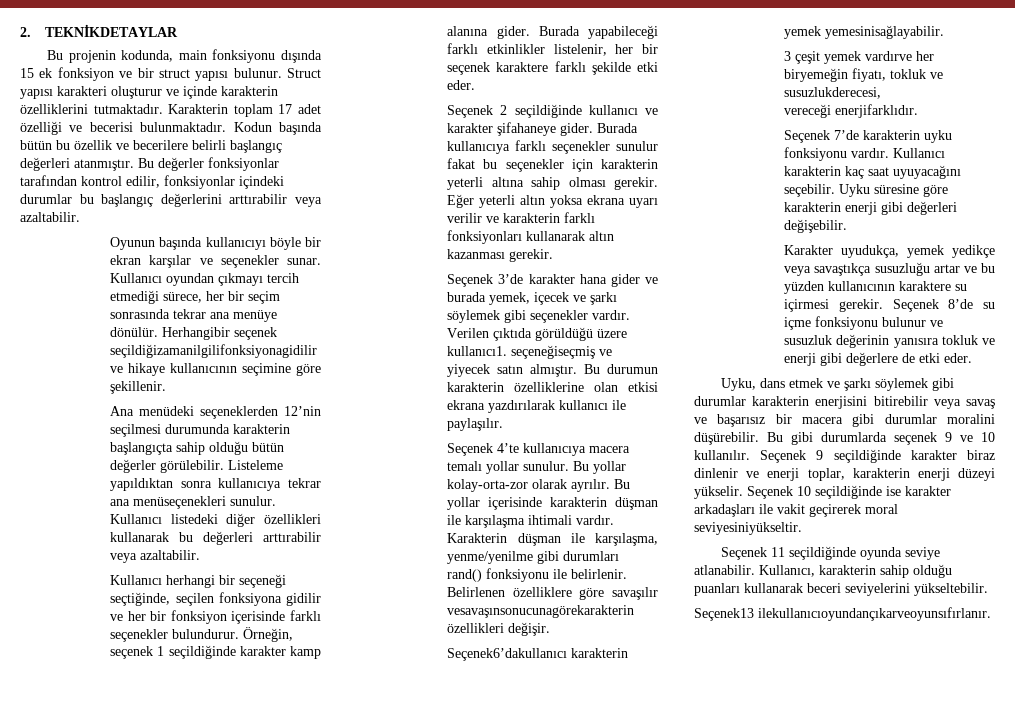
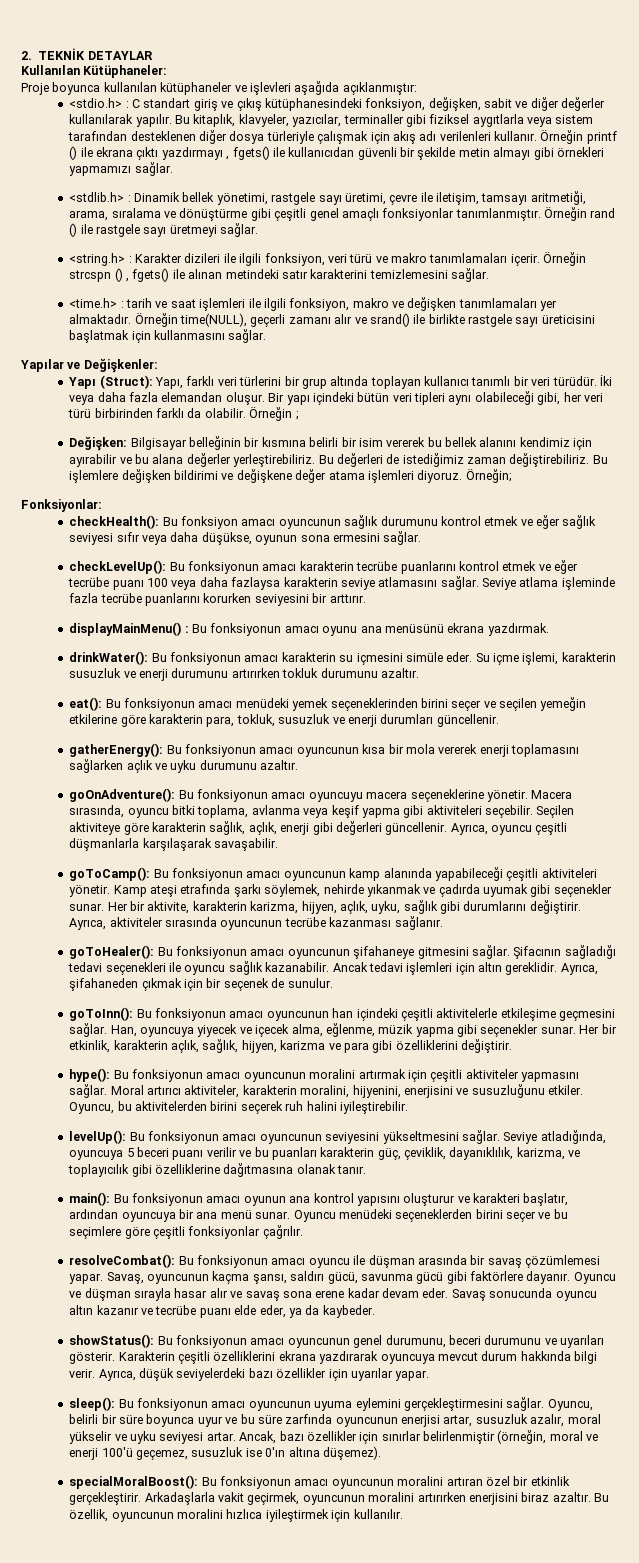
- 2. TEKNİKDETAYLAR
- Bu projenin kodunda, main fonksiyonu dışında 15 ek fonksiyon ve bir struct yapısı bulunur. Struct yapısı karakteri oluşturur ve içinde karakterin özelliklerini tutmaktadır. Karakterin toplam 17 adet özelliği ve becerisi bulunmaktadır. Kodun başında bütün bu özellik ve becerilere belirli başlangıç değerleri atanmıştır. Bu değerler fonksiyonlar tarafından kontrol edilir, fonksiyonlar içindeki durumlar bu başlangıç değerlerini arttırabilir veya azaltabilir.
- Oyunun başında kullanıcıyı böyle bir ekran karşılar ve seçenekler sunar. Kullanıcı oyundan çıkmayı tercih etmediği sürece, her bir seçim sonrasında tekrar ana menüye dönülür. Herhangibir seçenek seçildiğizamanilgilifonksiyonagidilir ve hikaye kullanıcının seçimine göre şekillenir.
- Ana menüdeki seçeneklerden 12’nin seçilmesi durumunda karakterin başlangıçta sahip olduğu bütün değerler görülebilir. Listeleme yapıldıktan sonra kullanıcıya tekrar ana menüseçenekleri sunulur. Kullanıcı listedeki diğer özellikleri kullanarak bu değerleri arttırabilir veya azaltabilir.
- Kullanıcı herhangi bir seçeneği seçtiğinde, seçilen fonksiyona gidilir ve her bir fonksiyon içerisinde farklı seçenekler bulundurur. Örneğin, seçenek 1 seçildiğinde karakter kamp alanına gider. Burada yapabileceği farklı etkinlikler listelenir, her bir seçenek karaktere farklı şekilde etki eder.
- Seçenek 2 seçildiğinde kullanıcı ve karakter şifahaneye gider. Burada kullanıcıya farklı seçenekler sunulur fakat bu seçenekler için karakterin yeterli altına sahip olması gerekir. Eğer yeterli altın yoksa ekrana uyarı verilir ve karakterin farklı fonksiyonları kullanarak altın kazanması gerekir.
- Seçenek 3’de karakter hana gider ve burada yemek, içecek ve şarkı söylemek gibi seçenekler vardır. Verilen çıktıda görüldüğü üzere kullanıcı1. seçeneğiseçmiş ve yiyecek satın almıştır. Bu durumun karakterin özelliklerine olan etkisi ekrana yazdırılarak kullanıcı ile paylaşılır.
- Seçenek 4’te kullanıcıya macera temalı yollar sunulur. Bu yollar kolay-orta-zor olarak ayrılır. Bu yollar içerisinde karakterin düşman ile karşılaşma ihtimali vardır. Karakterin düşman ile karşılaşma, yenme/yenilme gibi durumları rand() fonksiyonu ile belirlenir. Belirlenen özelliklere göre savaşılır vesavaşınsonucunagörekarakterin özellikleri değişir.
- Seçenek6’dakullanıcı karakterin yemek yemesinisağlayabilir.
- 3 çeşit yemek vardırve her biryemeğin fiyatı, tokluk ve susuzlukderecesi,
- vereceği enerjifarklıdır.
- Seçenek 7’de karakterin uyku fonksiyonu vardır. Kullanıcı karakterin kaç saat uyuyacağını seçebilir. Uyku süresine göre karakterin enerji gibi değerleri değişebilir.
- Karakter uyudukça, yemek yedikçe veya savaştıkça susuzluğu artar ve bu yüzden kullanıcının karaktere su içirmesi gerekir. Seçenek 8’de su içme fonksiyonu bulunur ve susuzluk değerinin yanısıra tokluk ve enerji gibi değerlere de etki eder.
- Uyku, dans etmek ve şarkı söylemek gibi durumlar karakterin enerjisini bitirebilir veya savaş ve başarısız bir macera gibi durumlar moralini düşürebilir. Bu gibi durumlarda seçenek 9 ve 10 kullanılır. Seçenek 9 seçildiğinde karakter biraz dinlenir ve enerji toplar, karakterin enerji düzeyi yükselir. Seçenek 10 seçildiğinde ise karakter arkadaşları ile vakit geçirerek moral seviyesiniyükseltir.
- Seçenek 11 seçildiğinde oyunda seviye atlanabilir. Kullanıcı, karakterin sahip olduğu puanları kullanarak beceri seviyelerini yükseltebilir.
- Seçenek13 ilekullanıcıoyundançıkarveoyunsıfırlanır.
+ 2. TEKNİK DETAYLAR
+ Kullanılan Kütüphaneler:
+ Proje boyunca kullanılan kütüphaneler ve işlevleri aşağıda açıklanmıştır:
+ <stdio.h> : C standart giriş ve çıkış kütüphanesindeki fonksiyon, değişken, sabit ve diğer değerler kullanılarak yapılır. Bu kitaplık, klavyeler, yazıcılar, terminaller gibi fiziksel aygıtlarla veya sistem tarafından desteklenen diğer dosya türleriyle çalışmak için akış adı verilenleri kullanır. Örneğin printf () ile ekrana çıktı yazdırmayı , fgets() ile kullanıcıdan güvenli bir şekilde metin almayı gibi örnekleri yapmamızı sağlar.
+ <stdlib.h> : Dinamik bellek yönetimi, rastgele sayı üretimi, çevre ile iletişim, tamsayı aritmetiği, arama, sıralama ve dönüştürme gibi çeşitli genel amaçlı fonksiyonlar tanımlanmıştır. Örneğin rand () ile rastgele sayı üretmeyi sağlar.
+ <string.h> : Karakter dizileri ile ilgili fonksiyon, veri türü ve makro tanımlamaları içerir. Örneğin strcspn () , fgets() ile alınan metindeki satır karakterini temizlemesini sağlar.
+ <time.h> : tarih ve saat işlemleri ile ilgili fonksiyon, makro ve değişken tanımlamaları yer almaktadır. Örneğin time(NULL), geçerli zamanı alır ve srand() ile birlikte rastgele sayı üreticisini başlatmak için kullanmasını sağlar.
+ Yapılar ve Değişkenler:
+ Yapı (Struct): Yapı, farklı veri türlerini bir grup altında toplayan kullanıcı tanımlı bir veri türüdür. İki veya daha fazla elemandan oluşur. Bir yapı içindeki bütün veri tipleri aynı olabileceği gibi, her veri türü birbirinden farklı da olabilir. Örneğin ;
+ Değişken: Bilgisayar belleğinin bir kısmına belirli bir isim vererek bu bellek alanını kendimiz için ayırabilir ve bu alana değerler yerleştirebiliriz. Bu değerleri de istediğimiz zaman değiştirebiliriz. Bu işlemlere değişken bildirimi ve değişkene değer atama işlemleri diyoruz. Örneğin;
+ Fonksiyonlar:
+ checkHealth(): Bu fonksiyon amacı oyuncunun sağlık durumunu kontrol etmek ve eğer sağlık seviyesi sıfır veya daha düşükse, oyunun sona ermesini sağlar.
+ checkLevelUp(): Bu fonksiyonun amacı karakterin tecrübe puanlarını kontrol etmek ve eğer tecrübe puanı 100 veya daha fazlaysa karakterin seviye atlamasını sağlar. Seviye atlama işleminde fazla tecrübe puanlarını korurken seviyesini bir arttırır.
+ displayMainMenu() : Bu fonksiyonun amacı oyunu ana menüsünü ekrana yazdırmak.
+ drinkWater(): Bu fonksiyonun amacı karakterin su içmesini simüle eder. Su içme işlemi, karakterin susuzluk ve enerji durumunu artırırken tokluk durumunu azaltır.
+ eat(): Bu fonksiyonun amacı menüdeki yemek seçeneklerinden birini seçer ve seçilen yemeğin etkilerine göre karakterin para, tokluk, susuzluk ve enerji durumları güncellenir.
+ gatherEnergy(): Bu fonksiyonun amacı oyuncunun kısa bir mola vererek enerji toplamasını sağlarken açlık ve uyku durumunu azaltır.
+ goOnAdventure(): Bu fonksiyonun amacı oyuncuyu macera seçeneklerine yönetir. Macera sırasında, oyuncu bitki toplama, avlanma veya keşif yapma gibi aktiviteleri seçebilir. Seçilen aktiviteye göre karakterin sağlık, açlık, enerji gibi değerleri güncellenir. Ayrıca, oyuncu çeşitli düşmanlarla karşılaşarak savaşabilir.
+ goToCamp(): Bu fonksiyonun amacı oyuncunun kamp alanında yapabileceği çeşitli aktiviteleri yönetir. Kamp ateşi etrafında şarkı söylemek, nehirde yıkanmak ve çadırda uyumak gibi seçenekler sunar. Her bir aktivite, karakterin karizma, hijyen, açlık, uyku, sağlık gibi durumlarını değiştirir. Ayrıca, aktiviteler sırasında oyuncunun tecrübe kazanması sağlanır.
+ goToHealer(): Bu fonksiyonun amacı oyuncunun şifahaneye gitmesini sağlar. Şifacının sağladığı tedavi seçenekleri ile oyuncu sağlık kazanabilir. Ancak tedavi işlemleri için altın gereklidir. Ayrıca, şifahaneden çıkmak için bir seçenek de sunulur.
+ goToInn(): Bu fonksiyonun amacı oyuncunun han içindeki çeşitli aktivitelerle etkileşime geçmesini sağlar. Han, oyuncuya yiyecek ve içecek alma, eğlenme, müzik yapma gibi seçenekler sunar. Her bir etkinlik, karakterin açlık, sağlık, hijyen, karizma ve para gibi özelliklerini değiştirir.
+ hype(): Bu fonksiyonun amacı oyuncunun moralini artırmak için çeşitli aktiviteler yapmasını sağlar. Moral artırıcı aktiviteler, karakterin moralini, hijyenini, enerjisini ve susuzluğunu etkiler. Oyuncu, bu aktivitelerden birini seçerek ruh halini iyileştirebilir.
+ levelUp(): Bu fonksiyonun amacı oyuncunun seviyesini yükseltmesini sağlar. Seviye atladığında, oyuncuya 5 beceri puanı verilir ve bu puanları karakterin güç, çeviklik, dayanıklılık, karizma, ve toplayıcılık gibi özelliklerine dağıtmasına olanak tanır.
+ main(): Bu fonksiyonun amacı oyunun ana kontrol yapısını oluşturur ve karakteri başlatır, ardından oyuncuya bir ana menü sunar. Oyuncu menüdeki seçeneklerden birini seçer ve bu seçimlere göre çeşitli fonksiyonlar çağrılır.
+ resolveCombat(): Bu fonksiyonun amacı oyuncu ile düşman arasında bir savaş çözümlemesi yapar. Savaş, oyuncunun kaçma şansı, saldırı gücü, savunma gücü gibi faktörlere dayanır. Oyuncu ve düşman sırayla hasar alır ve savaş sona erene kadar devam eder. Savaş sonucunda oyuncu altın kazanır ve tecrübe puanı elde eder, ya da kaybeder.
+ showStatus(): Bu fonksiyonun amacı oyuncunun genel durumunu, beceri durumunu ve uyarıları gösterir. Karakterin çeşitli özelliklerini ekrana yazdırarak oyuncuya mevcut durum hakkında bilgi verir. Ayrıca, düşük seviyelerdeki bazı özellikler için uyarılar yapar.
+ sleep(): Bu fonksiyonun amacı oyuncunun uyuma eylemini gerçekleştirmesini sağlar. Oyuncu, belirli bir süre boyunca uyur ve bu süre zarfında oyuncunun enerjisi artar, susuzluk azalır, moral yükselir ve uyku seviyesi artar. Ancak, bazı özellikler için sınırlar belirlenmiştir (örneğin, moral ve enerji 100'ü geçemez, susuzluk ise 0'ın altına düşemez).
+ specialMoralBoost(): Bu fonksiyonun amacı oyuncunun moralini artıran özel bir etkinlik gerçekleştirir. Arkadaşlarla vakit geçirmek, oyuncunun moralini artırırken enerjisini biraz azaltır. Bu özellik, oyuncunun moralini hızlıca iyileştirmek için kullanılır.

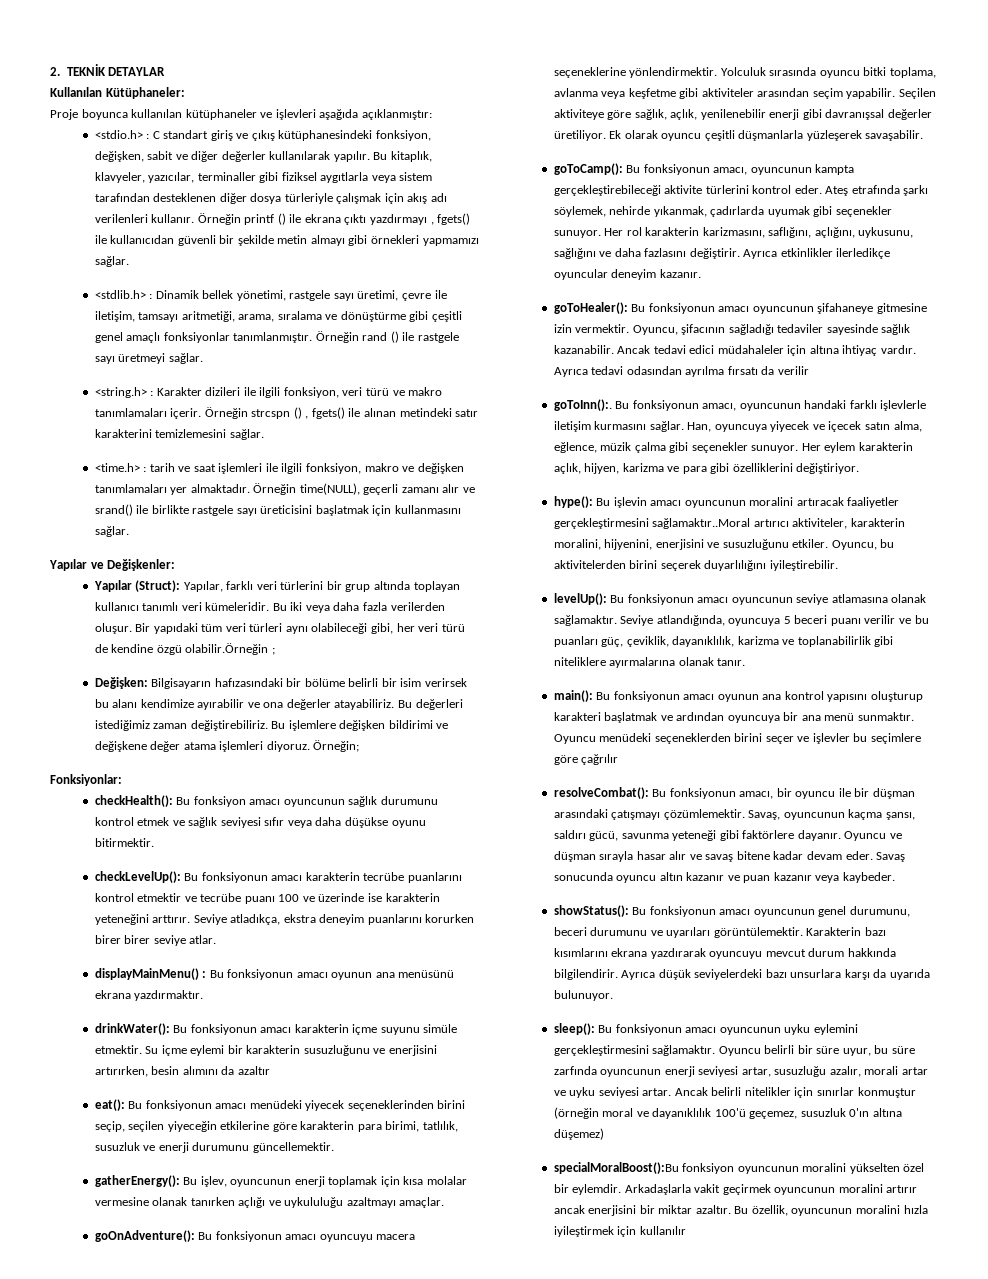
- Yapı (Struct): Yapı, farklı veri türlerini bir grup altında toplayan kullanıcı tanımlı bir veri türüdür. İki veya daha fazla elemandan oluşur.
+ Yapılar (Struct): Yapılar, farklı veri türlerini bir grup altında toplayan kullanıcı tanımlı veri kümeleridir. Bu iki veya daha fazla verilerden oluşur.
- Bir yapı içindeki bütün veri tipleri aynı olabileceği gibi, her veri türü birbirinden farklı da olabilir. Örneğin ;
- Değişken: Bilgisayar belleğinin bir kısmına belirli bir isim vererek bu bellek alanını kendimiz için ayırabilir ve bu alana değerler yerleştirebiliriz.
+ Bir yapıdaki tüm veri türleri aynı olabileceği gibi, her veri türü de kendine özgü olabilir.Örneğin ;
+ Değişken: Bilgisayarın hafızasındaki bir bölüme belirli bir isim verirsek bu alanı kendimize ayırabilir ve ona değerler atayabiliriz.
- Bu değerleri de istediğimiz zaman değiştirebiliriz.
+ Bu değerleri istediğimiz zaman değiştirebiliriz.
- checkHealth(): Bu fonksiyon amacı oyuncunun sağlık durumunu kontrol etmek ve eğer sağlık seviyesi sıfır veya daha düşükse, oyunun sona ermesini sağlar.
+ checkHealth(): Bu fonksiyon amacı oyuncunun sağlık durumunu kontrol etmek ve sağlık seviyesi sıfır veya daha düşükse oyunu bitirmektir.
- checkLevelUp(): Bu fonksiyonun amacı karakterin tecrübe puanlarını kontrol etmek ve eğer tecrübe puanı 100 veya daha fazlaysa karakterin seviye atlamasını sağlar. Seviye atlama işleminde fazla tecrübe puanlarını korurken seviyesini bir arttırır.
+ checkLevelUp(): Bu fonksiyonun amacı karakterin tecrübe puanlarını kontrol etmektir ve tecrübe puanı 100 ve üzerinde ise karakterin yeteneğini arttırır. Seviye atladıkça, ekstra deneyim puanlarını korurken birer birer seviye atlar.
- displayMainMenu() : Bu fonksiyonun amacı oyunu ana menüsünü ekrana yazdırmak.
+ displayMainMenu() : Bu fonksiyonun amacı oyunun ana menüsünü ekrana yazdırmaktır.
- drinkWater(): Bu fonksiyonun amacı karakterin su içmesini simüle eder. Su içme işlemi, karakterin susuzluk ve enerji durumunu artırırken tokluk durumunu azaltır.
+ drinkWater(): Bu fonksiyonun amacı karakterin içme suyunu simüle etmektir. Su içme eylemi bir karakterin susuzluğunu ve enerjisini artırırken, besin alımını da azaltır
- eat(): Bu fonksiyonun amacı menüdeki yemek seçeneklerinden birini seçer ve seçilen yemeğin etkilerine göre karakterin para, tokluk, susuzluk ve enerji durumları güncellenir.
+ eat(): Bu fonksiyonun amacı menüdeki yiyecek seçeneklerinden birini seçip, seçilen yiyeceğin etkilerine göre karakterin para birimi, tatlılık, susuzluk ve enerji durumunu güncellemektir.
- gatherEnergy(): Bu fonksiyonun amacı oyuncunun kısa bir mola vererek enerji toplamasını sağlarken açlık ve uyku durumunu azaltır.
+ gatherEnergy(): Bu işlev, oyuncunun enerji toplamak için kısa molalar vermesine olanak tanırken açlığı ve uykululuğu azaltmayı amaçlar.
- goOnAdventure(): Bu fonksiyonun amacı oyuncuyu macera seçeneklerine yönetir. Macera sırasında, oyuncu bitki toplama, avlanma veya keşif yapma gibi aktiviteleri seçebilir.
+ goOnAdventure(): Bu fonksiyonun amacı oyuncuyu macera seçeneklerine yönlendirmektir. Yolculuk sırasında oyuncu bitki toplama, avlanma veya keşfetme gibi aktiviteler arasından seçim yapabilir.
- Seçilen aktiviteye göre karakterin sağlık, açlık, enerji gibi değerleri güncellenir. Ayrıca, oyuncu çeşitli düşmanlarla karşılaşarak savaşabilir.
+ Seçilen aktiviteye göre sağlık, açlık, yenilenebilir enerji gibi davranışsal değerler üretiliyor. Ek olarak oyuncu çeşitli düşmanlarla yüzleşerek savaşabilir.
- goToCamp(): Bu fonksiyonun amacı oyuncunun kamp alanında yapabileceği çeşitli aktiviteleri yönetir. Kamp ateşi etrafında şarkı söylemek, nehirde yıkanmak ve çadırda uyumak gibi seçenekler sunar. Her bir aktivite, karakterin karizma, hijyen, açlık, uyku, sağlık gibi durumlarını değiştirir. Ayrıca, aktiviteler sırasında oyuncunun tecrübe kazanması sağlanır.
+ goToCamp(): Bu fonksiyonun amacı, oyuncunun kampta gerçekleştirebileceği aktivite türlerini kontrol eder. Ateş etrafında şarkı söylemek, nehirde yıkanmak, çadırlarda uyumak gibi seçenekler sunuyor. Her rol karakterin karizmasını, saflığını, açlığını, uykusunu, sağlığını ve daha fazlasını değiştirir. Ayrıca etkinlikler ilerledikçe oyuncular deneyim kazanır.
- goToHealer(): Bu fonksiyonun amacı oyuncunun şifahaneye gitmesini sağlar. Şifacının sağladığı tedavi seçenekleri ile oyuncu sağlık kazanabilir. Ancak tedavi işlemleri için altın gereklidir. Ayrıca, şifahaneden çıkmak için bir seçenek de sunulur.
- goToInn(): Bu fonksiyonun amacı oyuncunun han içindeki çeşitli aktivitelerle etkileşime geçmesini sağlar.
+ goToHealer(): Bu fonksiyonun amacı oyuncunun şifahaneye gitmesine izin vermektir. Oyuncu, şifacının sağladığı tedaviler sayesinde sağlık kazanabilir. Ancak tedavi edici müdahaleler için altına ihtiyaç vardır. Ayrıca tedavi odasından ayrılma fırsatı da verilir
+ goToInn():. Bu fonksiyonun amacı, oyuncunun handaki farklı işlevlerle iletişim kurmasını sağlar.
- Han, oyuncuya yiyecek ve içecek alma, eğlenme, müzik yapma gibi seçenekler sunar. Her bir etkinlik, karakterin açlık, sağlık, hijyen, karizma ve para gibi özelliklerini değiştirir.
+ Han, oyuncuya yiyecek ve içecek satın alma, eğlence, müzik çalma gibi seçenekler sunuyor. Her eylem karakterin açlık, hijyen, karizma ve para gibi özelliklerini değiştiriyor.
- hype(): Bu fonksiyonun amacı oyuncunun moralini artırmak için çeşitli aktiviteler yapmasını sağlar. Moral artırıcı aktiviteler, karakterin moralini, hijyenini, enerjisini ve susuzluğunu etkiler.
+ hype(): Bu işlevin amacı oyuncunun moralini artıracak faaliyetler gerçekleştirmesini sağlamaktır..Moral artırıcı aktiviteler, karakterin moralini, hijyenini, enerjisini ve susuzluğunu etkiler.
- Oyuncu, bu aktivitelerden birini seçerek ruh halini iyileştirebilir.
+ Oyuncu, bu aktivitelerden birini seçerek duyarlılığını iyileştirebilir.
- levelUp(): Bu fonksiyonun amacı oyuncunun seviyesini yükseltmesini sağlar. Seviye atladığında, oyuncuya 5 beceri puanı verilir ve bu puanları karakterin güç, çeviklik, dayanıklılık, karizma, ve toplayıcılık gibi özelliklerine dağıtmasına olanak tanır.
+ levelUp(): Bu fonksiyonun amacı oyuncunun seviye atlamasına olanak sağlamaktır. Seviye atlandığında, oyuncuya 5 beceri puanı verilir ve bu puanları güç, çeviklik, dayanıklılık, karizma ve toplanabilirlik gibi niteliklere ayırmalarına olanak tanır.
- main(): Bu fonksiyonun amacı oyunun ana kontrol yapısını oluşturur ve karakteri başlatır, ardından oyuncuya bir ana menü sunar.
+ main(): Bu fonksiyonun amacı oyunun ana kontrol yapısını oluşturup karakteri başlatmak ve ardından oyuncuya bir ana menü sunmaktır.
- Oyuncu menüdeki seçeneklerden birini seçer ve bu seçimlere göre çeşitli fonksiyonlar çağrılır.
+ Oyuncu menüdeki seçeneklerden birini seçer ve işlevler bu seçimlere göre çağrılır
- resolveCombat(): Bu fonksiyonun amacı oyuncu ile düşman arasında bir savaş çözümlemesi yapar.
+ resolveCombat(): Bu fonksiyonun amacı, bir oyuncu ile bir düşman arasındaki çatışmayı çözümlemektir.
- Savaş, oyuncunun kaçma şansı, saldırı gücü, savunma gücü gibi faktörlere dayanır.
+ Savaş, oyuncunun kaçma şansı, saldırı gücü, savunma yeteneği gibi faktörlere dayanır.
- Oyuncu ve düşman sırayla hasar alır ve savaş sona erene kadar devam eder.
+ Oyuncu ve düşman sırayla hasar alır ve savaş bitene kadar devam eder.
- Savaş sonucunda oyuncu altın kazanır ve tecrübe puanı elde eder, ya da kaybeder.
+ Savaş sonucunda oyuncu altın kazanır ve puan kazanır veya kaybeder.
- showStatus(): Bu fonksiyonun amacı oyuncunun genel durumunu, beceri durumunu ve uyarıları gösterir. Karakterin çeşitli özelliklerini ekrana yazdırarak oyuncuya mevcut durum hakkında bilgi verir. Ayrıca, düşük seviyelerdeki bazı özellikler için uyarılar yapar.
+ showStatus(): Bu fonksiyonun amacı oyuncunun genel durumunu, beceri durumunu ve uyarıları görüntülemektir. Karakterin bazı kısımlarını ekrana yazdırarak oyuncuyu mevcut durum hakkında bilgilendirir. Ayrıca düşük seviyelerdeki bazı unsurlara karşı da uyarıda bulunuyor.
- sleep(): Bu fonksiyonun amacı oyuncunun uyuma eylemini gerçekleştirmesini sağlar. Oyuncu, belirli bir süre boyunca uyur ve bu süre zarfında oyuncunun enerjisi artar, susuzluk azalır, moral yükselir ve uyku seviyesi artar. Ancak, bazı özellikler için sınırlar belirlenmiştir (örneğin, moral ve enerji 100'ü geçemez, susuzluk ise 0'ın altına düşemez).
- specialMoralBoost(): Bu fonksiyonun amacı oyuncunun moralini artıran özel bir etkinlik gerçekleştirir.
+ sleep(): Bu fonksiyonun amacı oyuncunun uyku eylemini gerçekleştirmesini sağlamaktır. Oyuncu belirli bir süre uyur, bu süre zarfında oyuncunun enerji seviyesi artar, susuzluğu azalır, morali artar ve uyku seviyesi artar. Ancak belirli nitelikler için sınırlar konmuştur (örneğin moral ve dayanıklılık 100'ü geçemez, susuzluk 0'ın altına düşemez)
+ specialMoralBoost():Bu fonksiyon oyuncunun moralini yükselten özel bir eylemdir.
- Arkadaşlarla vakit geçirmek, oyuncunun moralini artırırken enerjisini biraz azaltır.
+ Arkadaşlarla vakit geçirmek oyuncunun moralini artırır ancak enerjisini bir miktar azaltır.
- Bu özellik, oyuncunun moralini hızlıca iyileştirmek için kullanılır.
+ Bu özellik, oyuncunun moralini hızla iyileştirmek için kullanılır

